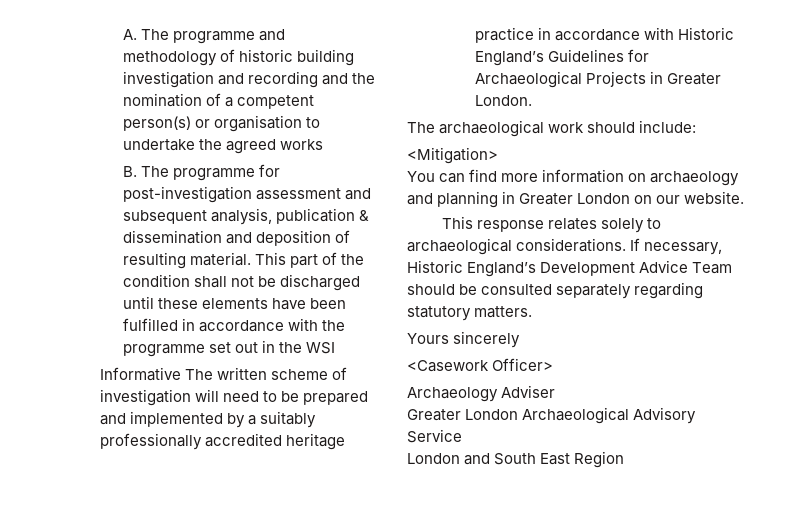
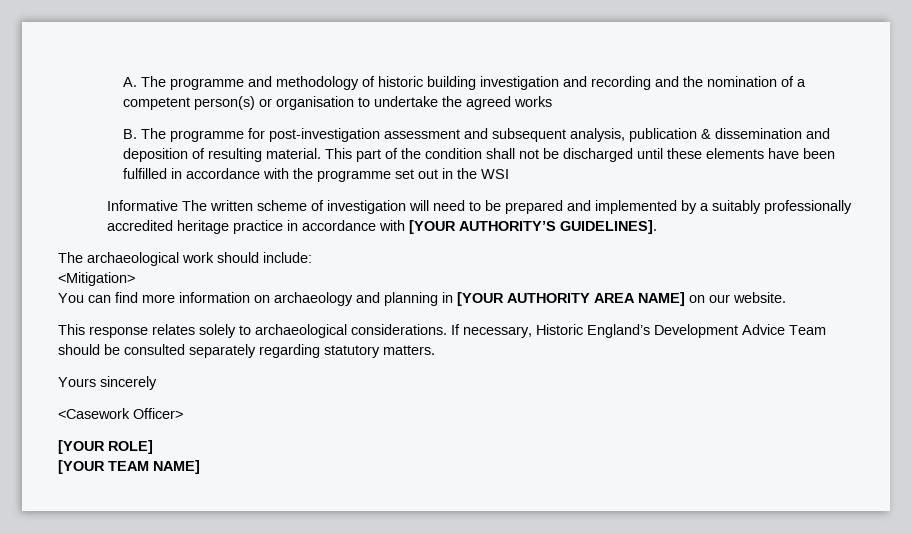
- Informative The written scheme of investigation will need to be prepared and implemented by a suitably professionally accredited heritage practice in accordance with Historic England’s Guidelines for Archaeological Projects in Greater London.
+ Informative The written scheme of investigation will need to be prepared and implemented by a suitably professionally accredited heritage practice in accordance with [YOUR AUTHORITY’S GUIDELINES].
- You can find more information on archaeology and planning in Greater London on our website.
+ You can find more information on archaeology and planning in [YOUR AUTHORITY AREA NAME] on our website.
- Archaeology Adviser
- Greater London Archaeological Advisory Service
- London and South East Region
+ [YOUR ROLE]
+ [YOUR TEAM NAME]

